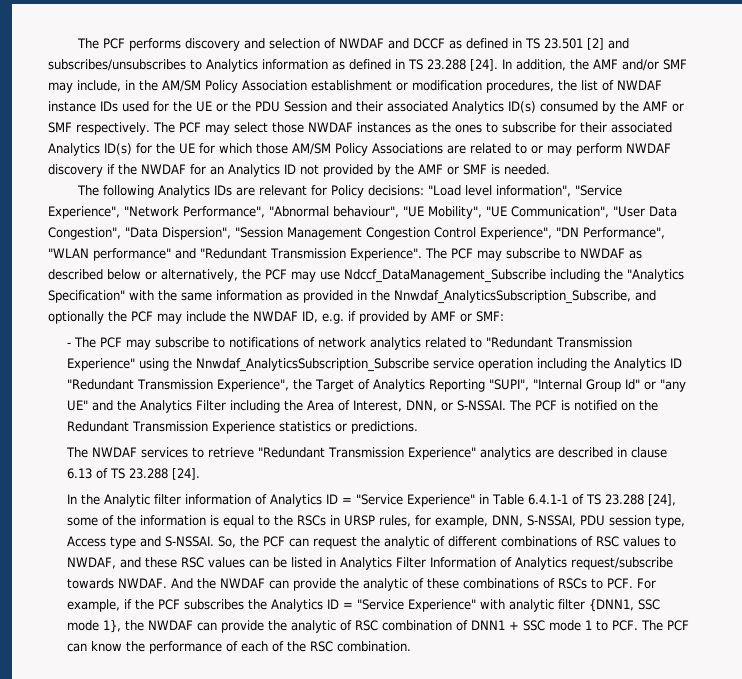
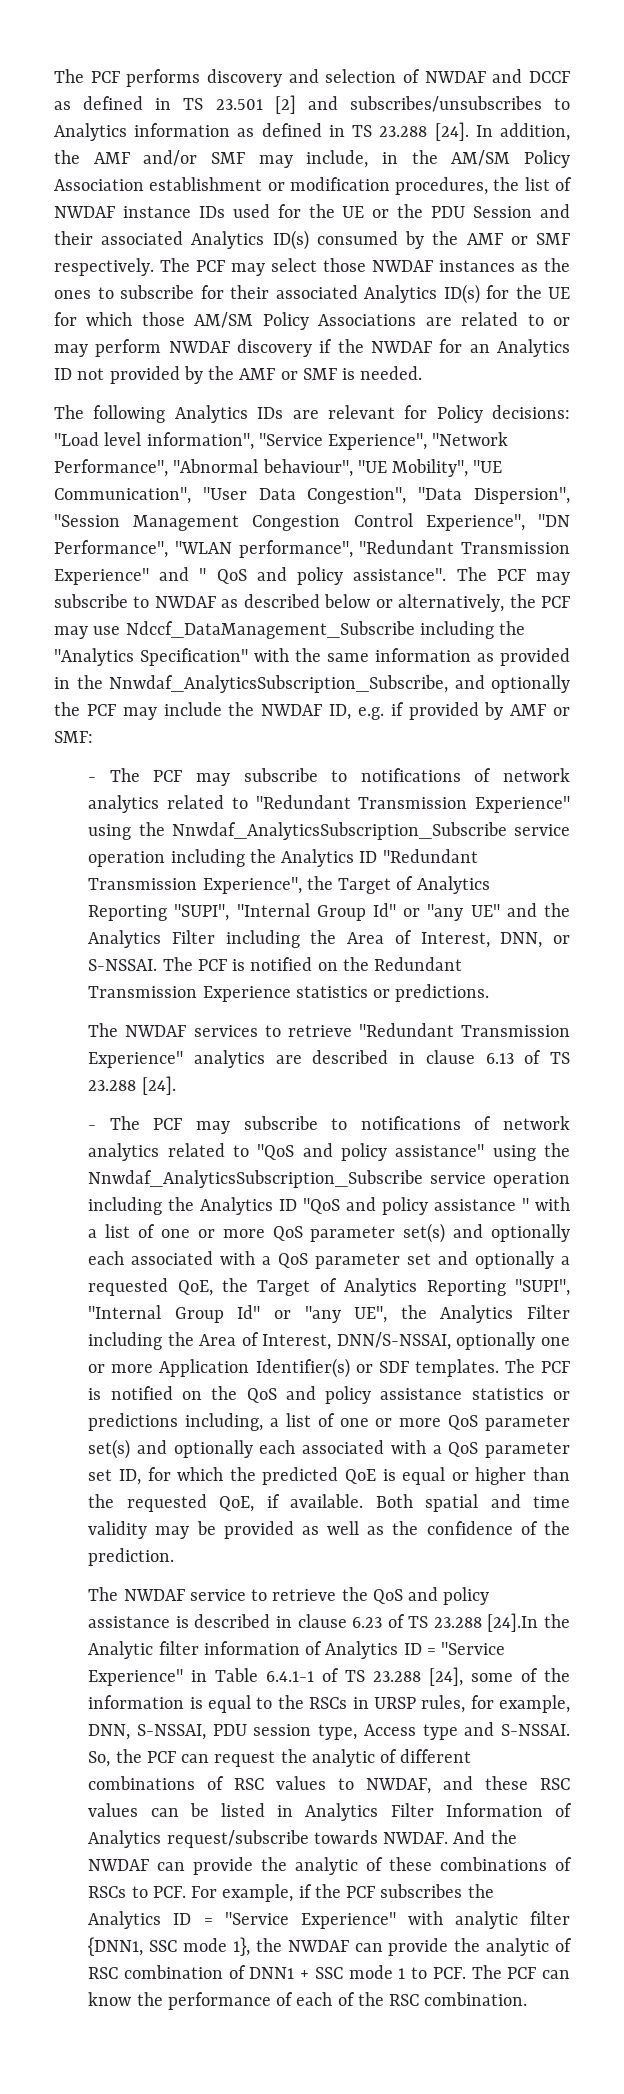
- The following Analytics IDs are relevant for Policy decisions: "Load level information", "Service Experience", "Network Performance", "Abnormal behaviour", "UE Mobility", "UE Communication", "User Data Congestion", "Data Dispersion", "Session Management Congestion Control Experience", "DN Performance", "WLAN performance" and "Redundant Transmission Experience".
+ The following Analytics IDs are relevant for Policy decisions: "Load level information", "Service Experience", "Network Performance", "Abnormal behaviour", "UE Mobility", "UE Communication", "User Data Congestion", "Data Dispersion", "Session Management Congestion Control Experience", "DN Performance", "WLAN performance", "Redundant Transmission Experience" and " QoS and policy assistance".
- In the Analytic filter information of Analytics ID = "Service Experience" in Table 6.4.1-1 of TS 23.288 [24], some of the information is equal to the RSCs in URSP rules, for example, DNN, S-NSSAI, PDU session type, Access type and S-NSSAI.
+ - The PCF may subscribe to notifications of network analytics related to "QoS and policy assistance" using the Nnwdaf_AnalyticsSubscription_Subscribe service operation including the Analytics ID "QoS and policy assistance " with a list of one or more QoS parameter set(s) and optionally each associated with a QoS parameter set and optionally a requested QoE, the Target of Analytics Reporting "SUPI", "Internal Group Id" or "any UE", the Analytics Filter including the Area of Interest, DNN/S-NSSAI, optionally one or more Application Identifier(s) or SDF templates. The PCF is notified on the QoS and policy assistance statistics or predictions including, a list of one or more QoS parameter set(s) and optionally each associated with a QoS parameter set ID, for which the predicted QoE is equal or higher than the requested QoE, if available. Both spatial and time validity may be provided as well as the confidence of the prediction.
+ The NWDAF service to retrieve the QoS and policy assistance is described in clause 6.23 of TS 23.288 [24].In the Analytic filter information of Analytics ID = "Service Experience" in Table 6.4.1-1 of TS 23.288 [24], some of the information is equal to the RSCs in URSP rules, for example, DNN, S-NSSAI, PDU session type, Access type and S-NSSAI.

